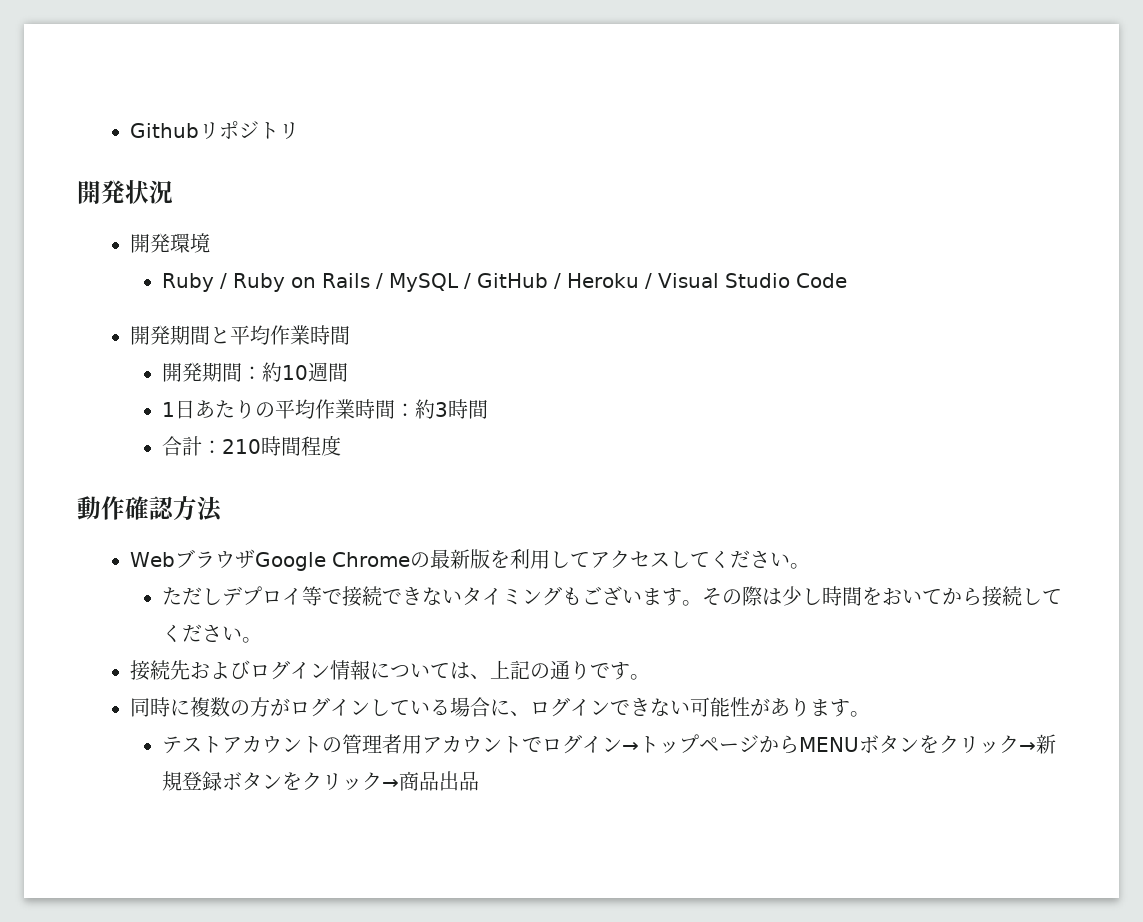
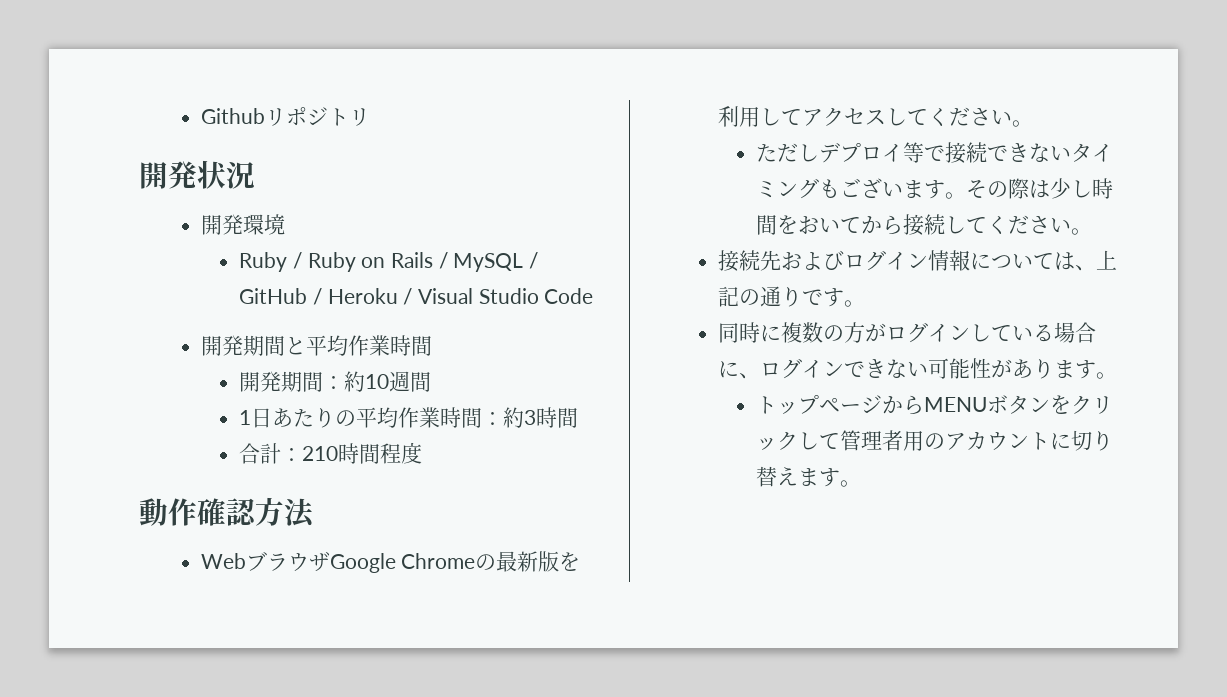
- テストアカウントの管理者用アカウントでログイン→トップページからMENUボタンをクリック→新規登録ボタンをクリック→商品出品
+ トップページからMENUボタンをクリックして管理者用のアカウントに切り替えます。

